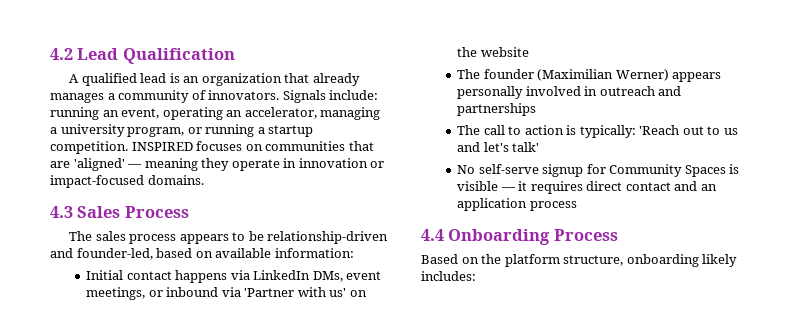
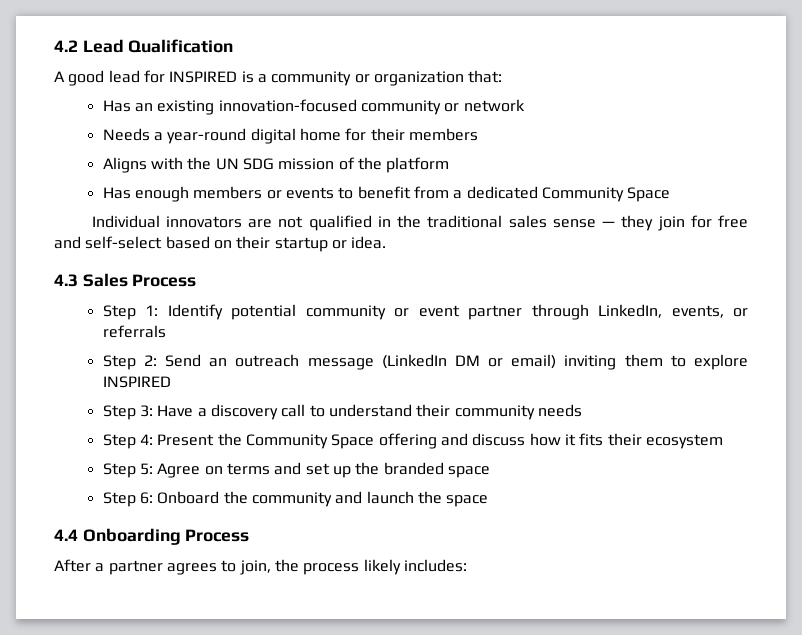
- A qualified lead is an organization that already manages a community of innovators. Signals include: running an event, operating an accelerator, managing a university program, or running a startup competition. INSPIRED focuses on communities that are 'aligned' — meaning they operate in innovation or impact-focused domains.
+ A good lead for INSPIRED is a community or organization that:
+ Has an existing innovation-focused community or network
+ Needs a year-round digital home for their members
+ Aligns with the UN SDG mission of the platform
+ Has enough members or events to benefit from a dedicated Community Space
+ Individual innovators are not qualified in the traditional sales sense — they join for free and self-select based on their startup or idea.
  4.3 Sales Process
- The sales process appears to be relationship-driven and founder-led, based on available information:
- Initial contact happens via LinkedIn DMs, event meetings, or inbound via 'Partner with us' on the website
- The founder (Maximilian Werner) appears personally involved in outreach and partnerships
- The call to action is typically: 'Reach out to us and let's talk'
- No self-serve signup for Community Spaces is visible — it requires direct contact and an application process
+ Step 1: Identify potential community or event partner through LinkedIn, events, or referrals
+ Step 2: Send an outreach message (LinkedIn DM or email) inviting them to explore INSPIRED
+ Step 3: Have a discovery call to understand their community needs
+ Step 4: Present the Community Space offering and discuss how it fits their ecosystem
+ Step 5: Agree on terms and set up the branded space
+ Step 6: Onboard the community and launch the space
  4.4 Onboarding Process
- Based on the platform structure, onboarding likely includes:
+ After a partner agrees to join, the process likely includes:

